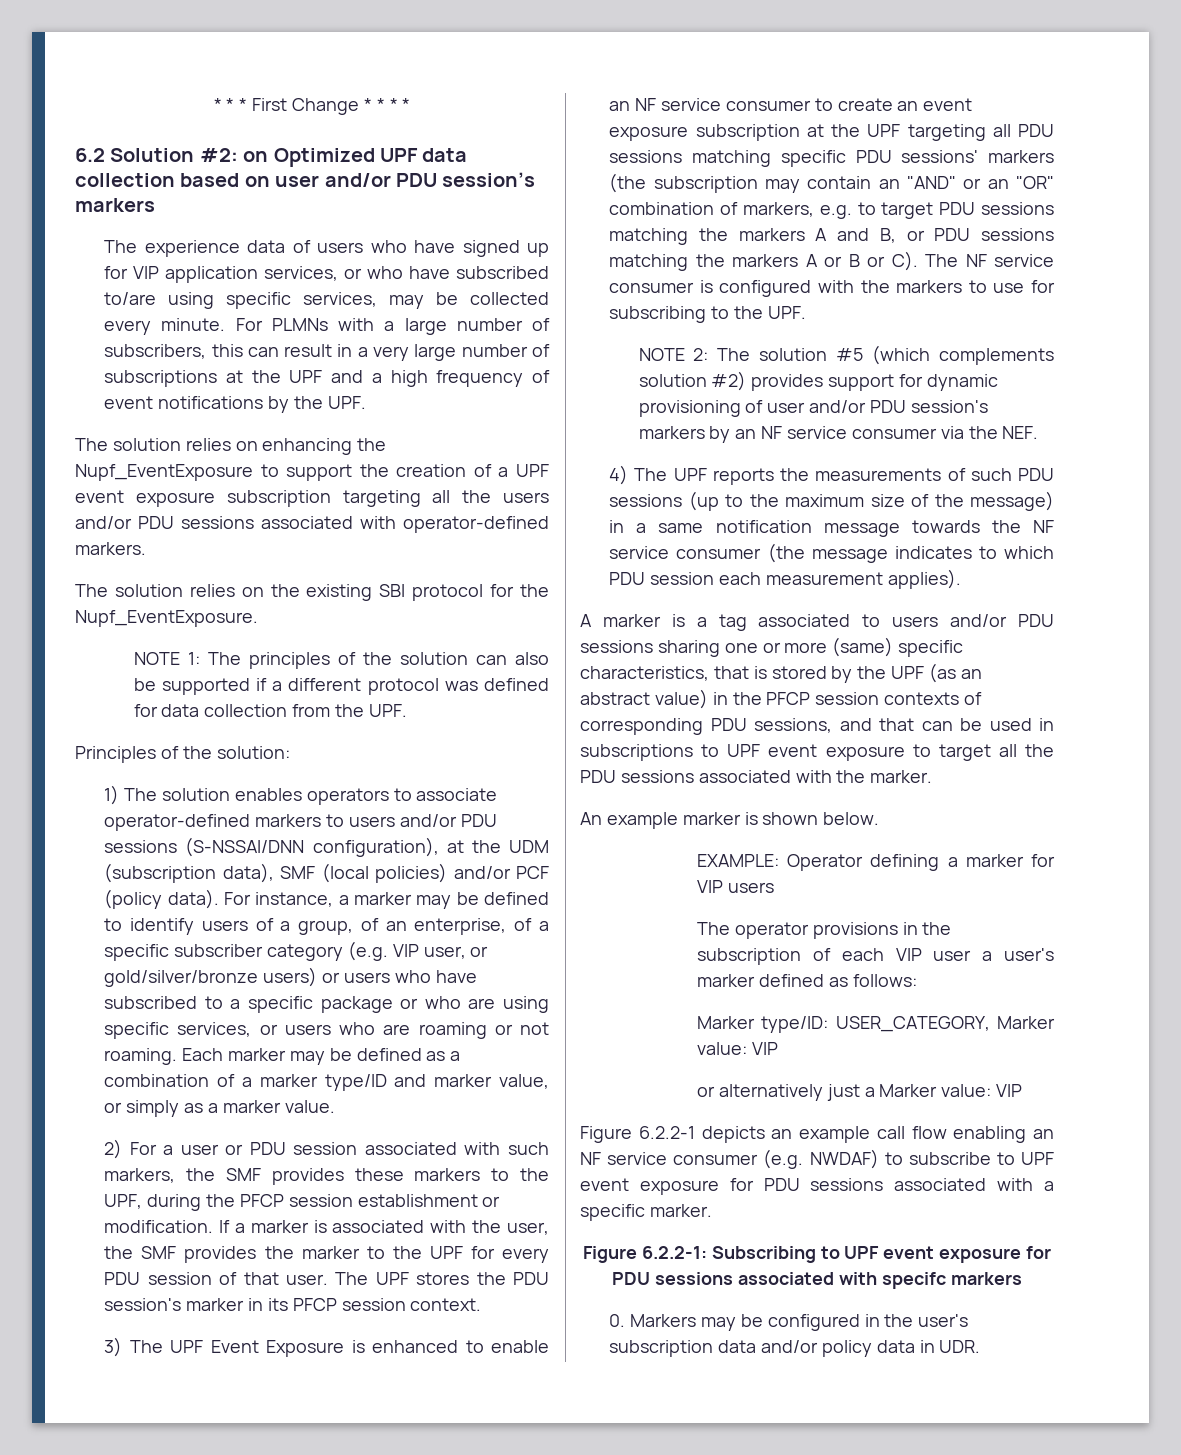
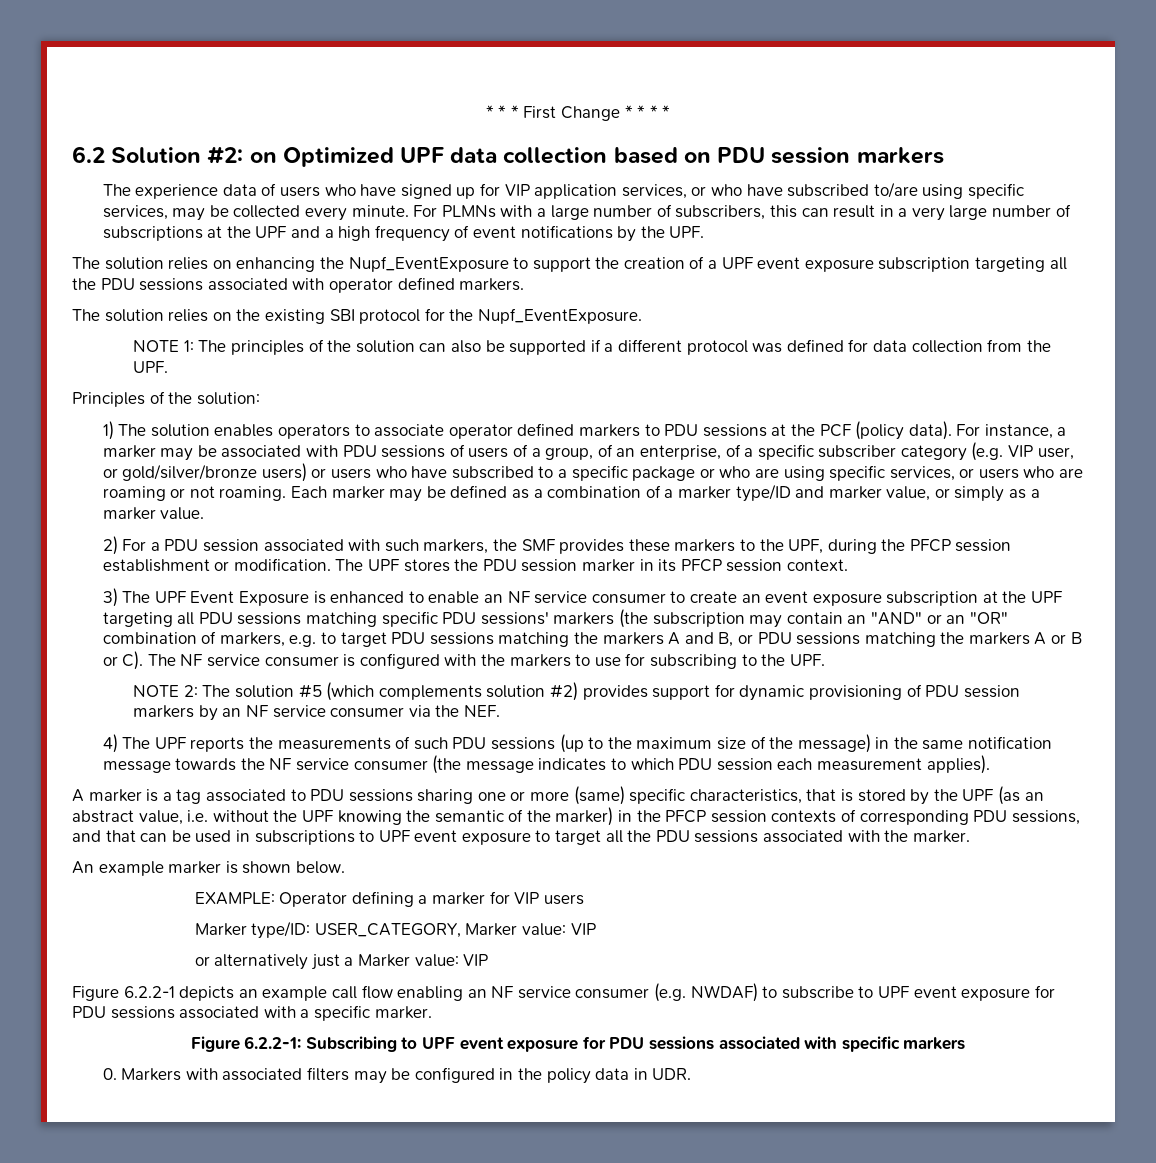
- 6.2 Solution #2: on Optimized UPF data collection based on user and/or PDU session’s markers
+ 6.2 Solution #2: on Optimized UPF data collection based on PDU session markers
- The solution relies on enhancing the Nupf_EventExposure to support the creation of a UPF event exposure subscription targeting all the users and/or PDU sessions associated with operator-defined markers.
+ The solution relies on enhancing the Nupf_EventExposure to support the creation of a UPF event exposure subscription targeting all the PDU sessions associated with operator defined markers.
- 1) The solution enables operators to associate operator-defined markers to users and/or PDU sessions (S-NSSAI/DNN configuration), at the UDM (subscription data), SMF (local policies) and/or PCF (policy data).
+ 1) The solution enables operators to associate operator defined markers to PDU sessions at the PCF (policy data).
- For instance, a marker may be defined to identify users of a group, of an enterprise, of a specific subscriber category (e.g. VIP user, or gold/silver/bronze users) or users who have subscribed to a specific package or who are using specific services, or users who are roaming or not roaming.
+ For instance, a marker may be associated with PDU sessions of users of a group, of an enterprise, of a specific subscriber category (e.g. VIP user, or gold/silver/bronze users) or users who have subscribed to a specific package or who are using specific services, or users who are roaming or not roaming.
- 2) For a user or PDU session associated with such markers, the SMF provides these markers to the UPF, during the PFCP session establishment or modification.
+ 2) For a PDU session associated with such markers, the SMF provides these markers to the UPF, during the PFCP session establishment or modification.
- If a marker is associated with the user, the SMF provides the marker to the UPF for every PDU session of that user.
- The UPF stores the PDU session's marker in its PFCP session context.
+ The UPF stores the PDU session marker in its PFCP session context.
- NOTE 2: The solution #5 (which complements solution #2) provides support for dynamic provisioning of user and/or PDU session's markers by an NF service consumer via the NEF.
+ NOTE 2: The solution #5 (which complements solution #2) provides support for dynamic provisioning of PDU session markers by an NF service consumer via the NEF.
- 4) The UPF reports the measurements of such PDU sessions (up to the maximum size of the message) in a same notification message towards the NF service consumer (the message indicates to which PDU session each measurement applies).
+ 4) The UPF reports the measurements of such PDU sessions (up to the maximum size of the message) in the same notification message towards the NF service consumer (the message indicates to which PDU session each measurement applies).
- A marker is a tag associated to users and/or PDU sessions sharing one or more (same) specific characteristics, that is stored by the UPF (as an abstract value) in the PFCP session contexts of corresponding PDU sessions, and that can be used in subscriptions to UPF event exposure to target all the PDU sessions associated with the marker.
+ A marker is a tag associated to PDU sessions sharing one or more (same) specific characteristics, that is stored by the UPF (as an abstract value, i.e. without the UPF knowing the semantic of the marker) in the PFCP session contexts of corresponding PDU sessions, and that can be used in subscriptions to UPF event exposure to target all the PDU sessions associated with the marker.
- The operator provisions in the subscription of each VIP user a user's marker defined as follows:
- Figure 6.2.2-1: Subscribing to UPF event exposure for PDU sessions associated with specifc markers
+ Figure 6.2.2-1: Subscribing to UPF event exposure for PDU sessions associated with specific markers
- 0. Markers may be configured in the user's subscription data and/or policy data in UDR.
+ 0. Markers with associated filters may be configured in the policy data in UDR.

